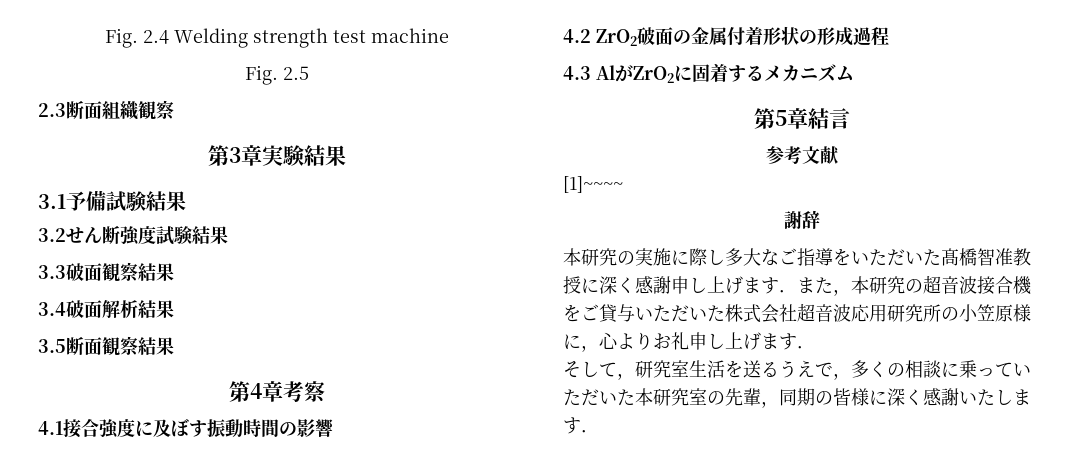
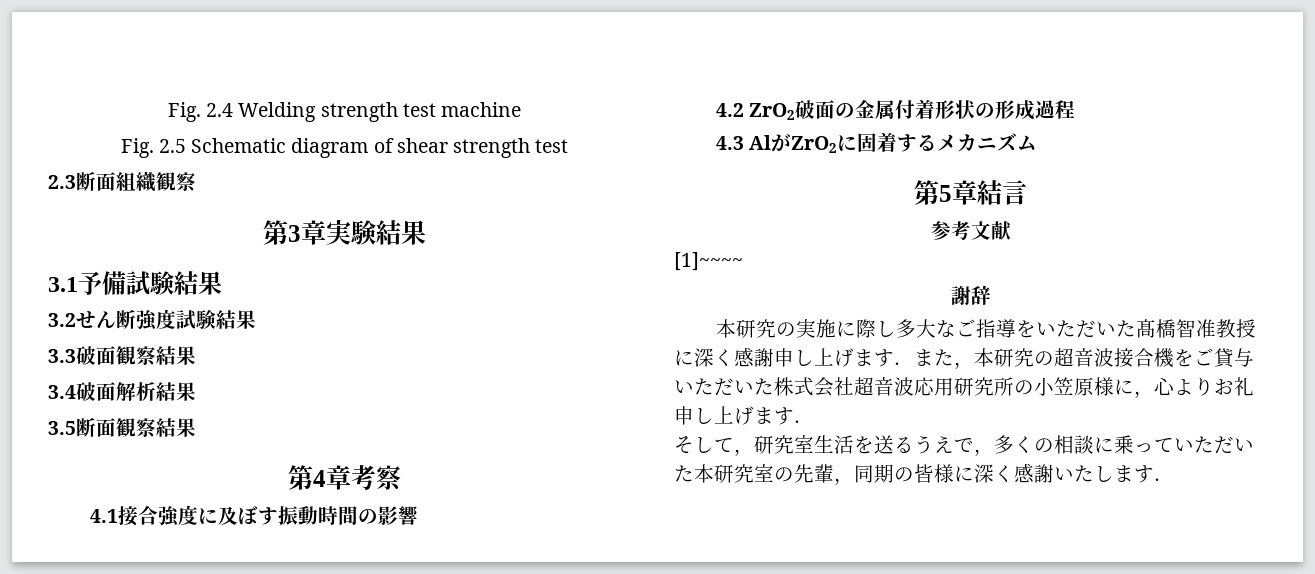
- Fig. 2.5
+ Fig. 2.5 Schematic diagram of shear strength test

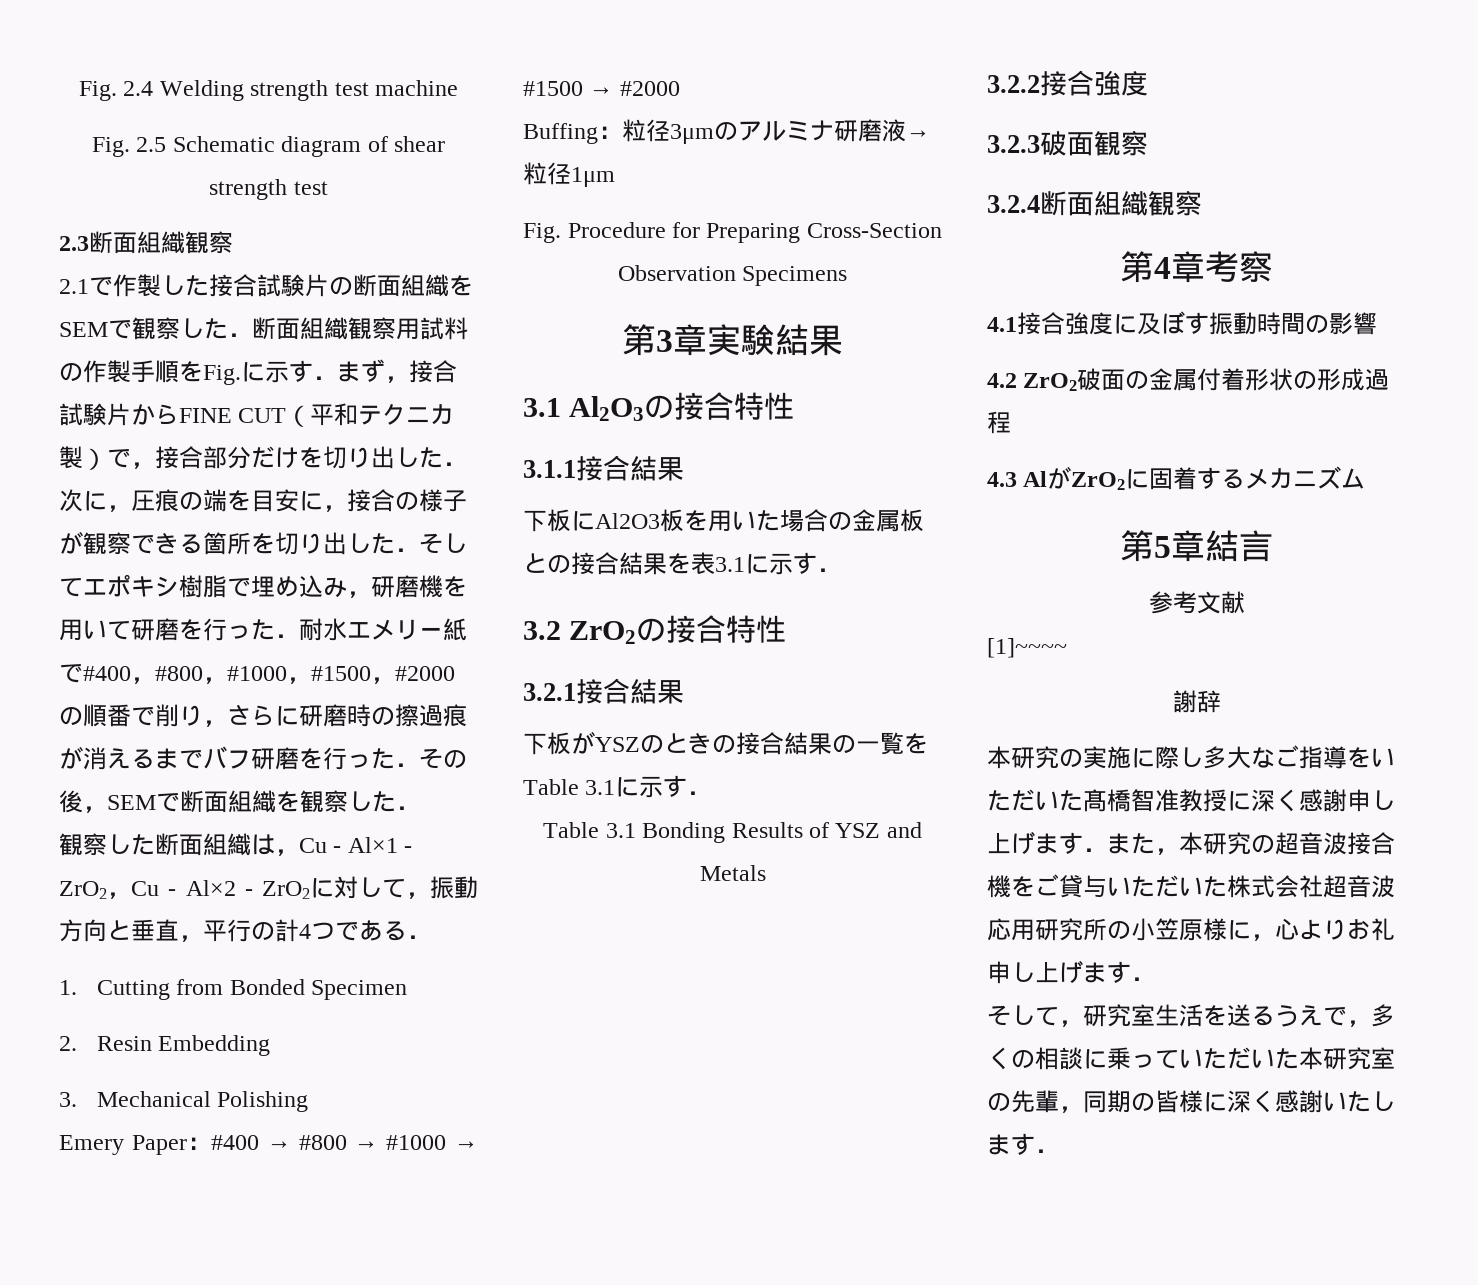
+ 2.1で作製した接合試験片の断面組織をSEMで観察した．断面組織観察用試料の作製手順をFig.に示す．まず，接合試験片からFINE CUT（平和テクニカ製）で，接合部分だけを切り出した．次に，圧痕の端を目安に，接合の様子が観察できる箇所を切り出した．そしてエポキシ樹脂で埋め込み，研磨機を用いて研磨を行った．耐水エメリー紙で#400，#800，#1000，#1500，#2000の順番で削り，さらに研磨時の擦過痕が消えるまでバフ研磨を行った．その後，SEMで断面組織を観察した．
+ 観察した断面組織は，Cu - Al×1 - ZrO2，Cu - Al×2 - ZrO2に対して，振動方向と垂直，平行の計4つである．
+ 1. Cutting from Bonded Specimen
+ 2. Resin Embedding
+ 3. Mechanical Polishing
+ Emery Paper：#400 → #800 → #1000 → #1500 → #2000
+ Buffing：粒径3μmのアルミナ研磨液→粒径1μm
+ Fig. Procedure for Preparing Cross-Section Observation Specimens
- 3.1予備試験結果
- 3.2せん断強度試験結果
- 3.3破面観察結果
- 3.4破面解析結果
- 3.5断面観察結果
+ 3.1 Al2O3の接合特性
+ 3.1.1接合結果
+ 下板にAl2O3板を用いた場合の金属板との接合結果を表3.1に示す．
+ 3.2 ZrO2の接合特性
+ 3.2.1接合結果
+ 下板がYSZのときの接合結果の一覧をTable 3.1に示す．
+ Table 3.1 Bonding Results of YSZ and Metals
+ 3.2.2接合強度
+ 3.2.3破面観察
+ 3.2.4断面組織観察

